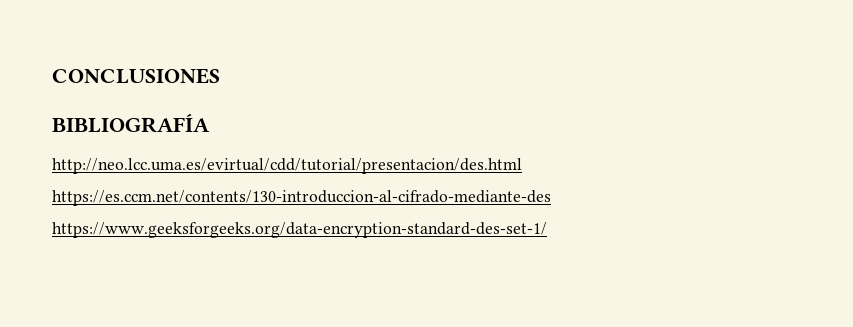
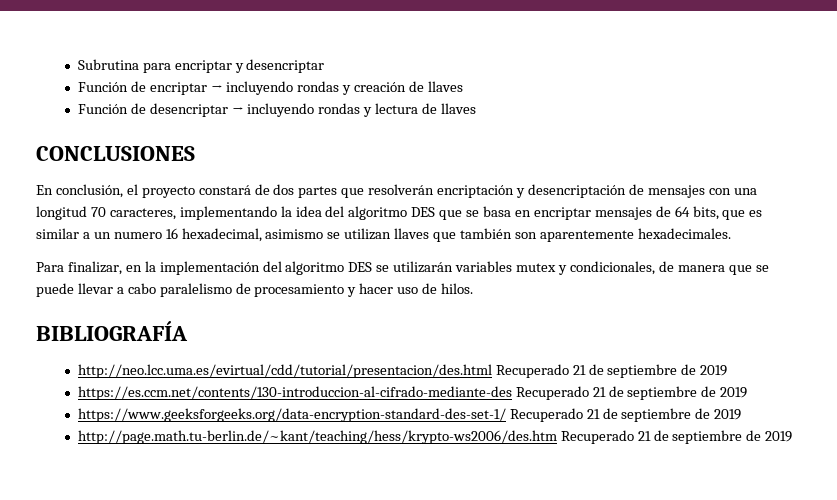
+ Subrutina para encriptar y desencriptar
+ Función de encriptar → incluyendo rondas y creación de llaves
+ Función de desencriptar → incluyendo rondas y lectura de llaves
  CONCLUSIONES
+ En conclusión, el proyecto constará de dos partes que resolverán encriptación y desencriptación de mensajes con una longitud 70 caracteres, implementando la idea del algoritmo DES que se basa en encriptar mensajes de 64 bits, que es similar a un numero 16 hexadecimal, asimismo se utilizan llaves que también son aparentemente hexadecimales.
+ Para finalizar, en la implementación del algoritmo DES se utilizarán variables mutex y condicionales, de manera que se puede llevar a cabo paralelismo de procesamiento y hacer uso de hilos.
  BIBLIOGRAFÍA
- http://neo.lcc.uma.es/evirtual/cdd/tutorial/presentacion/des.html
- https://es.ccm.net/contents/130-introduccion-al-cifrado-mediante-des
- https://www.geeksforgeeks.org/data-encryption-standard-des-set-1/
+ http://neo.lcc.uma.es/evirtual/cdd/tutorial/presentacion/des.html Recuperado 21 de septiembre de 2019
+ https://es.ccm.net/contents/130-introduccion-al-cifrado-mediante-des Recuperado 21 de septiembre de 2019
+ https://www.geeksforgeeks.org/data-encryption-standard-des-set-1/ Recuperado 21 de septiembre de 2019
+ http://page.math.tu-berlin.de/~kant/teaching/hess/krypto-ws2006/des.htm Recuperado 21 de septiembre de 2019

